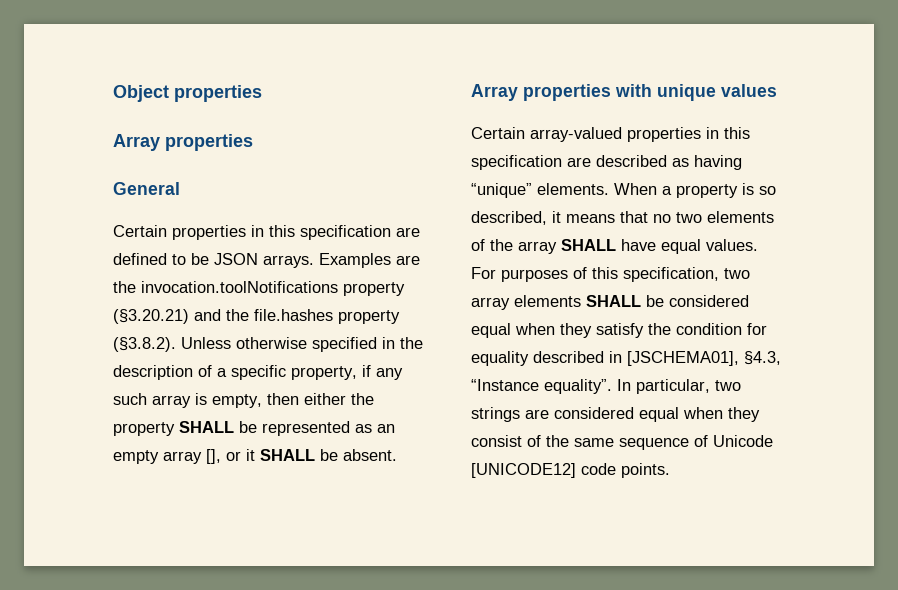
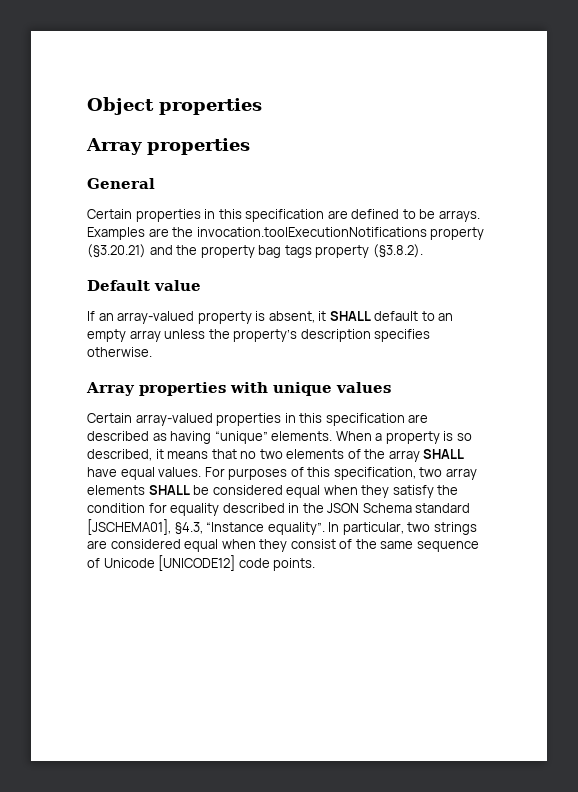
- Certain properties in this specification are defined to be JSON arrays.
+ Certain properties in this specification are defined to be arrays.
- Examples are the invocation.toolNotifications property (§3.20.21) and the file.hashes property (§3.8.2). Unless otherwise specified in the description of a specific property, if any such array is empty, then either the property SHALL be represented as an empty array [], or it SHALL be absent.
+ Examples are the invocation.toolExecutionNotifications property (§3.20.21) and the property bag tags property (§3.8.2).
+ Default value
+ If an array-valued property is absent, it SHALL default to an empty array unless the property’s description specifies otherwise.
- For purposes of this specification, two array elements SHALL be considered equal when they satisfy the condition for equality described in [JSCHEMA01], §4.3, “Instance equality”.
+ For purposes of this specification, two array elements SHALL be considered equal when they satisfy the condition for equality described in the JSON Schema standard [JSCHEMA01], §4.3, “Instance equality”.

